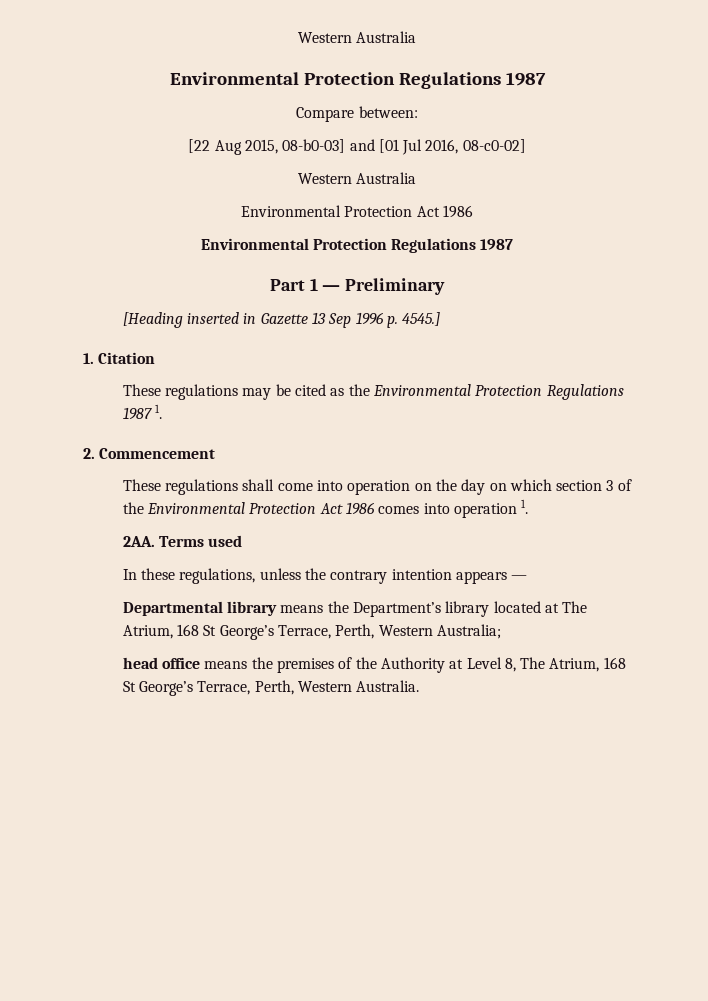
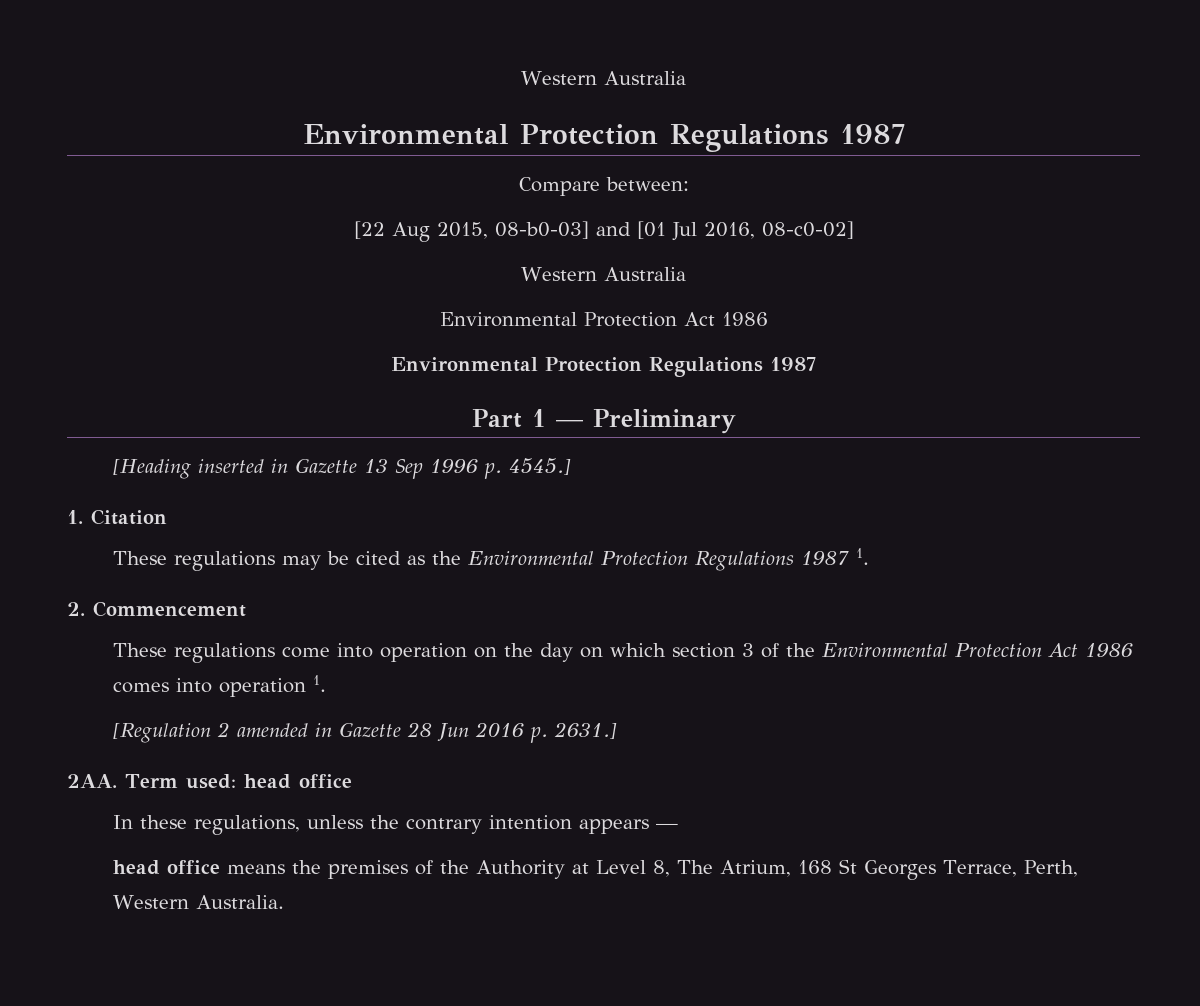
- These regulations shall come into operation on the day on which section 3 of the Environmental Protection Act 1986 comes into operation 1.
+ These regulations come into operation on the day on which section 3 of the Environmental Protection Act 1986 comes into operation 1.
- 2AA. Terms used
+ [Regulation 2 amended in Gazette 28 Jun 2016 p. 2631.]
+ 2AA. Term used: head office
- Departmental library means the Department’s library located at The Atrium, 168 St George’s Terrace, Perth, Western Australia;
- head office means the premises of the Authority at Level 8, The Atrium, 168 St George’s Terrace, Perth, Western Australia.
+ head office means the premises of the Authority at Level 8, The Atrium, 168 St Georges Terrace, Perth, Western Australia.

